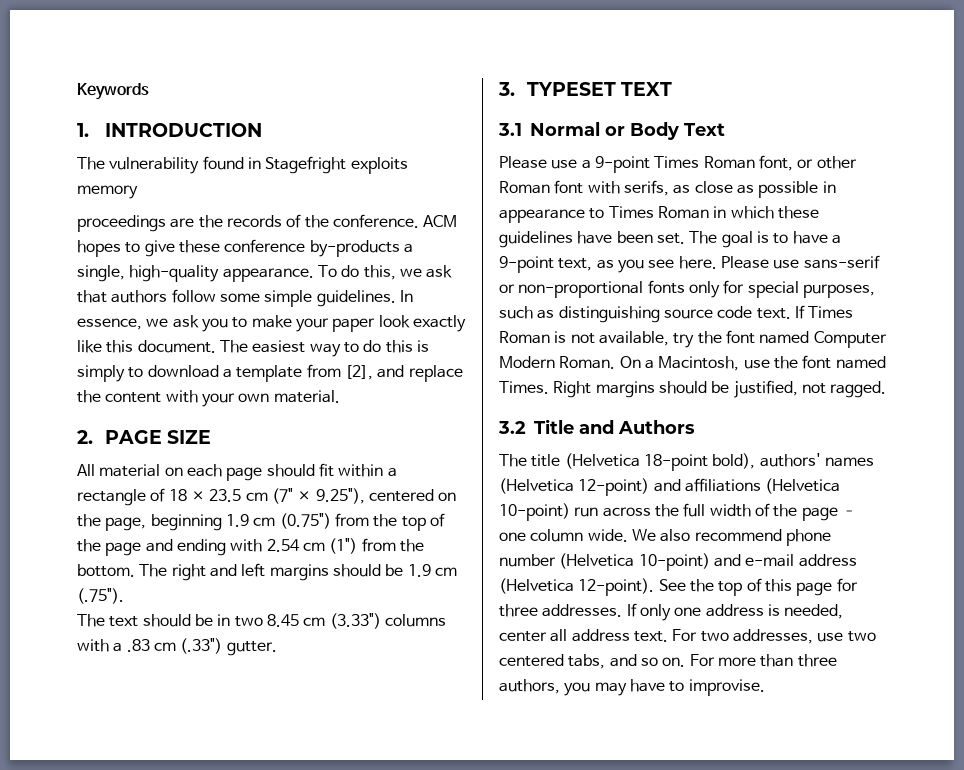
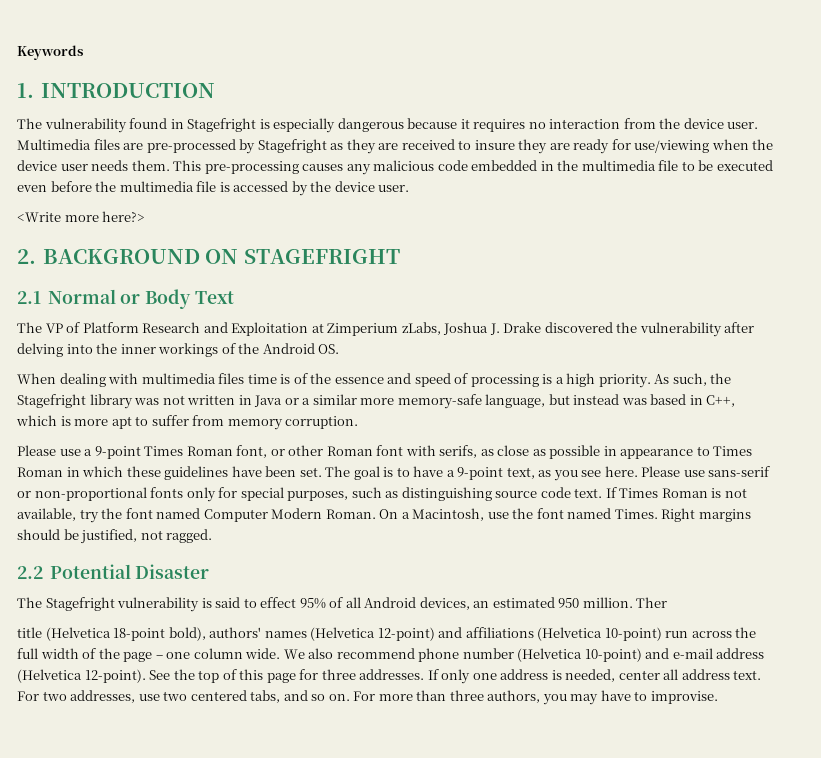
- The vulnerability found in Stagefright exploits memory
- proceedings are the records of the conference. ACM hopes to give these conference by-products a single, high-quality appearance. To do this, we ask that authors follow some simple guidelines. In essence, we ask you to make your paper look exactly like this document. The easiest way to do this is simply to download a template from [2], and replace the content with your own material.
- 2. PAGE SIZE
- All material on each page should fit within a rectangle of 18 × 23.5 cm (7" × 9.25"), centered on the page, beginning 1.9 cm (0.75") from the top of the page and ending with 2.54 cm (1") from the bottom. The right and left margins should be 1.9 cm (.75").
- The text should be in two 8.45 cm (3.33") columns with a .83 cm (.33") gutter.
- 3. TYPESET TEXT
- 3.1 Normal or Body Text
+ The vulnerability found in Stagefright is especially dangerous because it requires no interaction from the device user. Multimedia files are pre-processed by Stagefright as they are received to insure they are ready for use/viewing when the device user needs them. This pre-processing causes any malicious code embedded in the multimedia file to be executed even before the multimedia file is accessed by the device user.
+ <Write more here?>
+ 2. BACKGROUND ON STAGEFRIGHT
+ 2.1 Normal or Body Text
+ The VP of Platform Research and Exploitation at Zimperium zLabs, Joshua J. Drake discovered the vulnerability after delving into the inner workings of the Android OS.
+ When dealing with multimedia files time is of the essence and speed of processing is a high priority. As such, the Stagefright library was not written in Java or a similar more memory-safe language, but instead was based in C++, which is more apt to suffer from memory corruption.
- 3.2 Title and Authors
- The title (Helvetica 18-point bold), authors' names (Helvetica 12-point) and affiliations (Helvetica 10-point) run across the full width of the page – one column wide.
+ 2.2 Potential Disaster
+ The Stagefright vulnerability is said to effect 95% of all Android devices, an estimated 950 million. Ther
+ title (Helvetica 18-point bold), authors' names (Helvetica 12-point) and affiliations (Helvetica 10-point) run across the full width of the page – one column wide.

